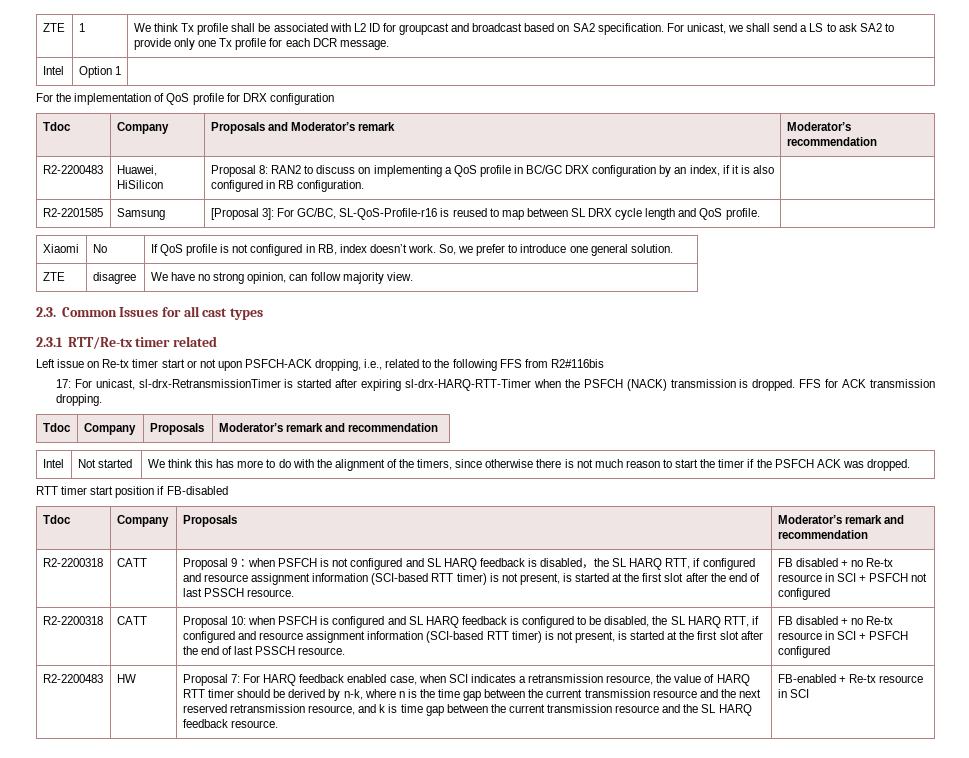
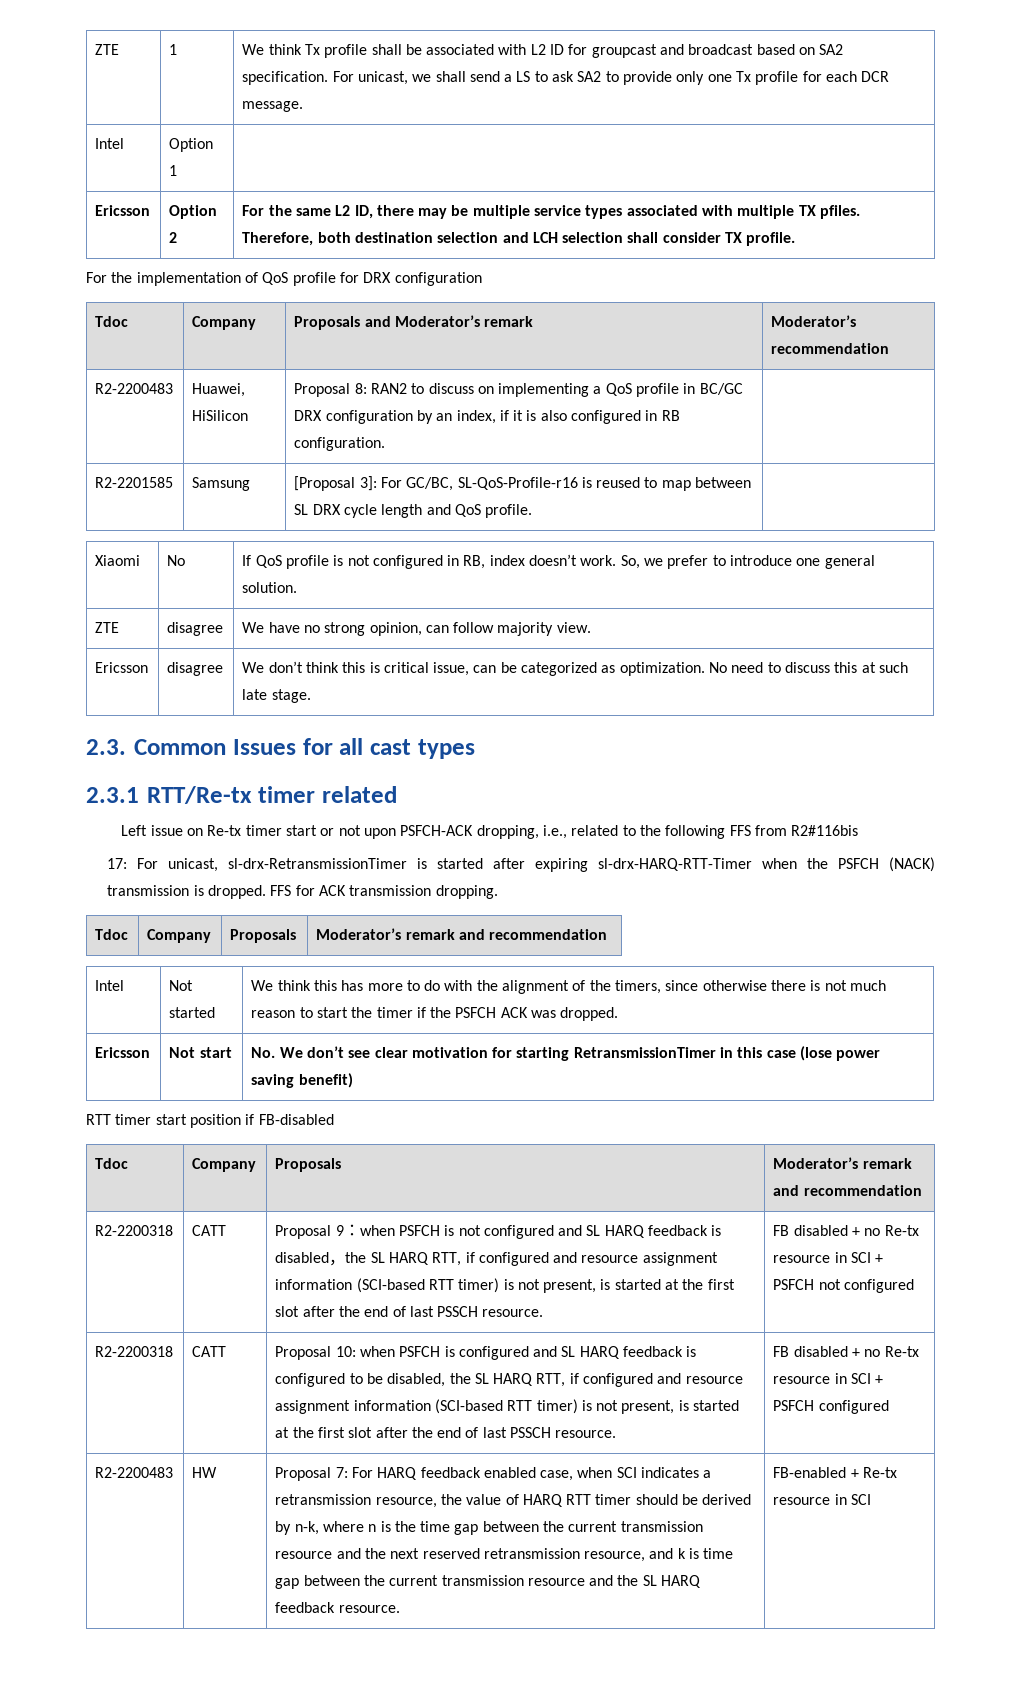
+ Ericsson | Option 2 | For the same L2 ID, there may be multiple service types associated with multiple TX pfiles. Therefore, both destination selection and LCH selection shall consider TX profile.
+ Ericsson | disagree | We don’t think this is critical issue, can be categorized as optimization. No need to discuss this at such late stage.
+ Ericsson | Not start | No. We don’t see clear motivation for starting RetransmissionTimer in this case (lose power saving benefit)

